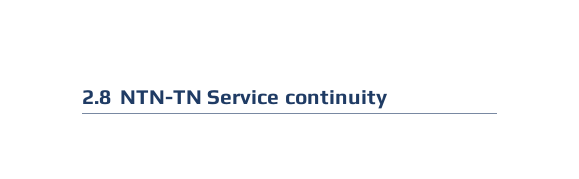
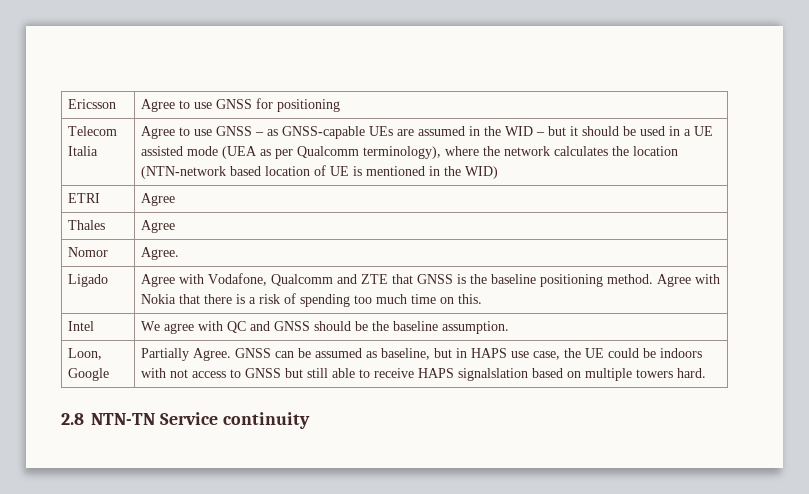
+ Ericsson | Agree to use GNSS for positioning
+ Telecom Italia | Agree to use GNSS – as GNSS-capable UEs are assumed in the WID – but it should be used in a UE assisted mode (UEA as per Qualcomm terminology), where the network calculates the location (NTN-network based location of UE is mentioned in the WID)
+ ETRI | Agree
+ Thales | Agree
+ Nomor | Agree.
+ Ligado | Agree with Vodafone, Qualcomm and ZTE that GNSS is the baseline positioning method. Agree with Nokia that there is a risk of spending too much time on this.
+ Intel | We agree with QC and GNSS should be the baseline assumption.
+ Loon, Google | Partially Agree. GNSS can be assumed as baseline, but in HAPS use case, the UE could be indoors with not access to GNSS but still able to receive HAPS signalslation based on multiple towers hard.

